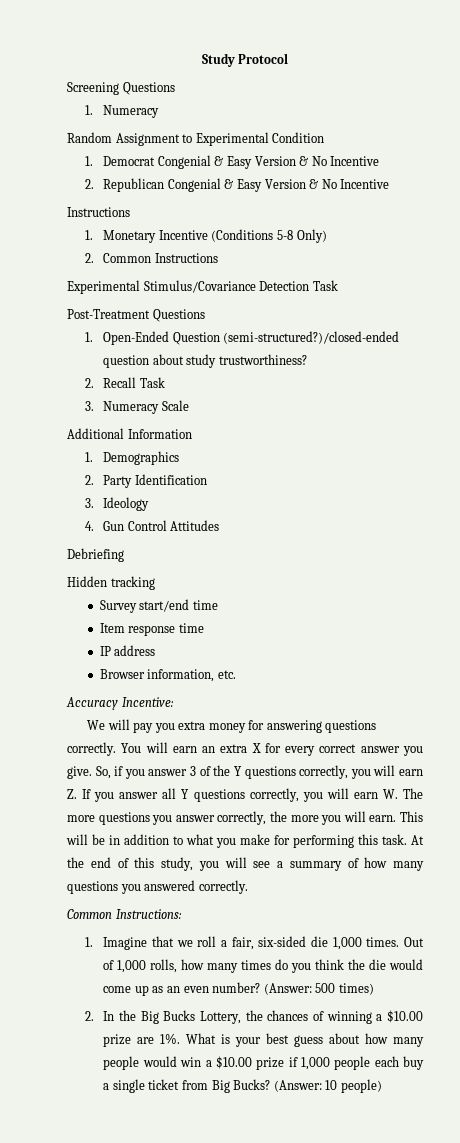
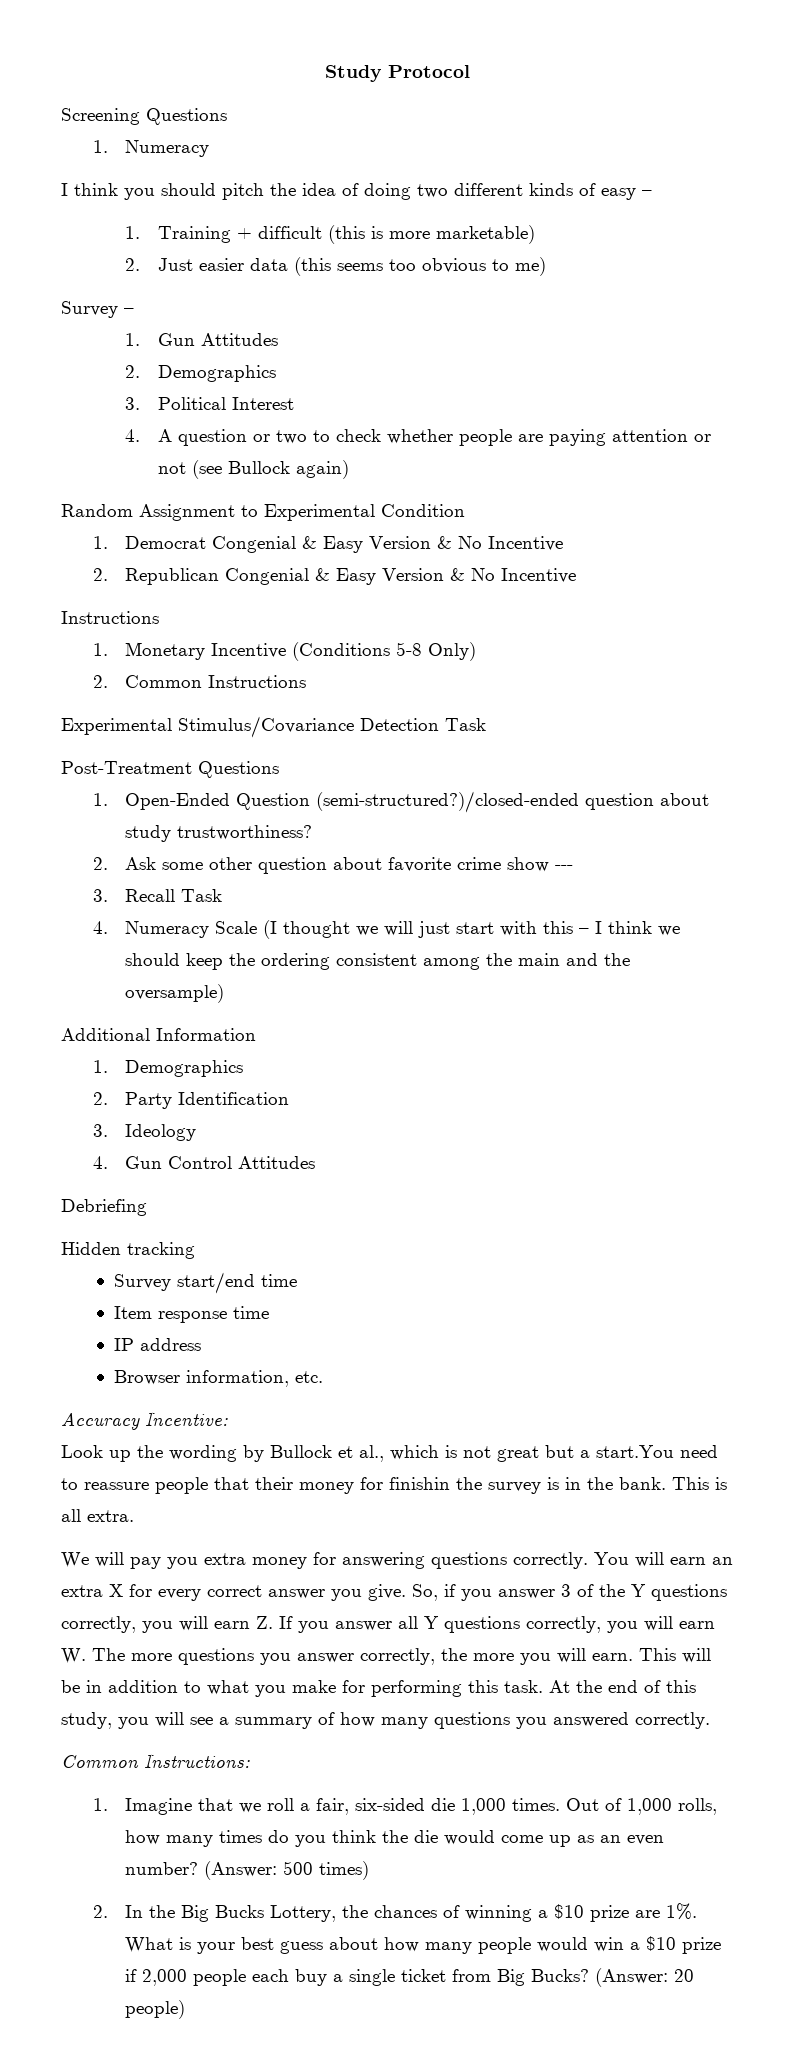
+ I think you should pitch the idea of doing two different kinds of easy –
+ 1. Training + difficult (this is more marketable)
+ 2. Just easier data (this seems too obvious to me)
+ Survey –
+ 1. Gun Attitudes
+ 2. Demographics
+ 3. Political Interest
+ 4. A question or two to check whether people are paying attention or not (see Bullock again)
- 2. Recall Task
+ 2. Ask some other question about favorite crime show ---
+ 3. Recall Task
- 3. Numeracy Scale
+ 4. Numeracy Scale (I thought we will just start with this – I think we should keep the ordering consistent among the main and the oversample)
+ Look up the wording by Bullock et al., which is not great but a start.You need to reassure people that their money for finishin the survey is in the bank. This is all extra.
- 2. In the Big Bucks Lottery, the chances of winning a $10.00 prize are 1%.
+ 2. In the Big Bucks Lottery, the chances of winning a $10 prize are 1%.
- What is your best guess about how many people would win a $10.00 prize if 1,000 people each buy a single ticket from Big Bucks?
+ What is your best guess about how many people would win a $10 prize if 2,000 people each buy a single ticket from Big Bucks?
- (Answer: 10 people)
+ (Answer: 20 people)

